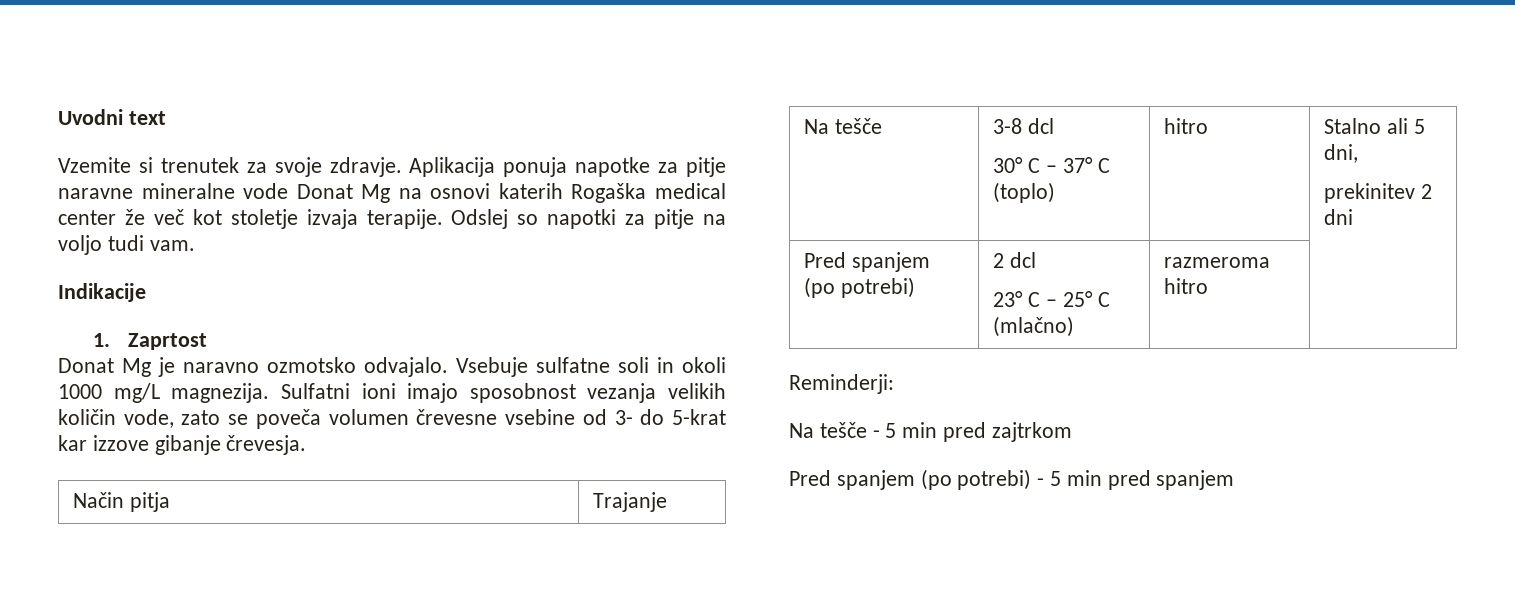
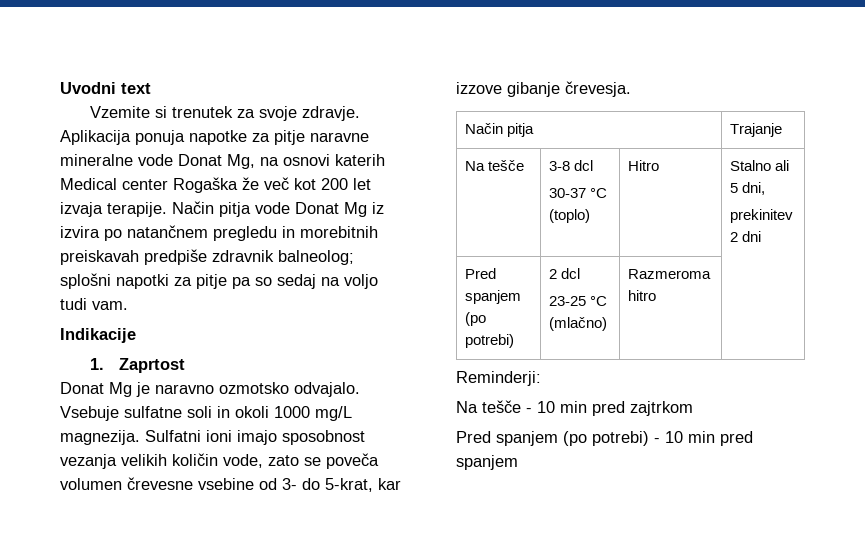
- Aplikacija ponuja napotke za pitje naravne mineralne vode Donat Mg na osnovi katerih Rogaška medical center že več kot stoletje izvaja terapije. Odslej so napotki za pitje na voljo tudi vam.
+ Aplikacija ponuja napotke za pitje naravne mineralne vode Donat Mg, na osnovi katerih Medical center Rogaška že več kot 200 let izvaja terapije. Način pitja vode Donat Mg iz izvira po natančnem pregledu in morebitnih preiskavah predpiše zdravnik balneolog; splošni napotki za pitje pa so sedaj na voljo tudi vam.
- Sulfatni ioni imajo sposobnost vezanja velikih količin vode, zato se poveča volumen črevesne vsebine od 3- do 5-krat kar izzove gibanje črevesja.
+ Sulfatni ioni imajo sposobnost vezanja velikih količin vode, zato se poveča volumen črevesne vsebine od 3- do 5-krat, kar izzove gibanje črevesja.
  Na tešče | 3-8 dcl
- 30° C – 37° C (toplo) | hitro | Stalno ali 5 dni,
+ 30-37 °C (toplo) | Hitro | Stalno ali 5 dni,
  Pred spanjem (po potrebi) | 2 dcl
- 23° C – 25° C (mlačno) | razmeroma hitro |
+ 23-25 °C (mlačno) | Razmeroma hitro |
- Na tešče - 5 min pred zajtrkom
+ Na tešče - 10 min pred zajtrkom
- Pred spanjem (po potrebi) - 5 min pred spanjem
+ Pred spanjem (po potrebi) - 10 min pred spanjem

